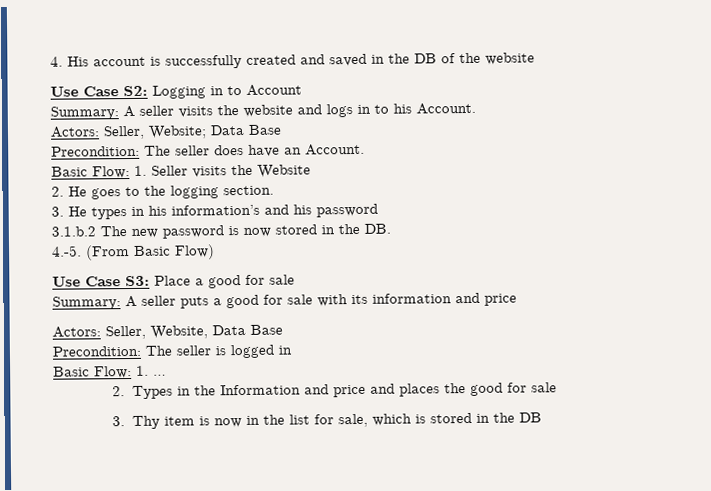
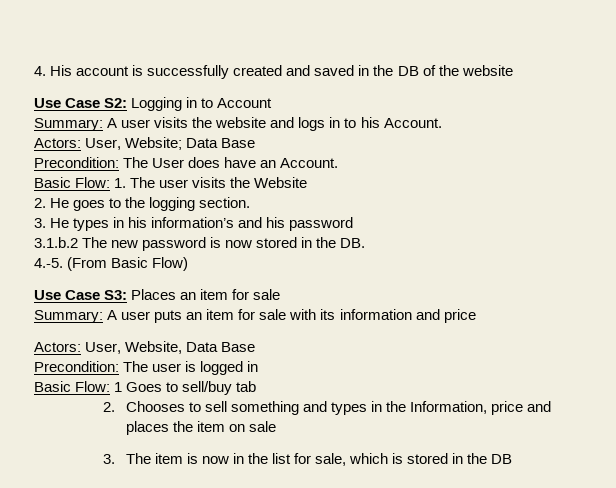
- Summary: A seller visits the website and logs in to his Account.
+ Summary: A user visits the website and logs in to his Account.
- Actors: Seller, Website; Data Base
+ Actors: User, Website; Data Base
- Precondition: The seller does have an Account.
+ Precondition: The User does have an Account.
- Basic Flow: 1. Seller visits the Website
+ Basic Flow: 1. The user visits the Website
- Use Case S3: Place a good for sale
+ Use Case S3: Places an item for sale
- Summary: A seller puts a good for sale with its information and price
+ Summary: A user puts an item for sale with its information and price
- Actors: Seller, Website, Data Base
+ Actors: User, Website, Data Base
- Precondition: The seller is logged in
+ Precondition: The user is logged in
- Basic Flow: 1. …
- 2. Types in the Information and price and places the good for sale
+ Basic Flow: 1 Goes to sell/buy tab
+ 2. Chooses to sell something and types in the Information, price and places the item on sale
- 3. Thy item is now in the list for sale, which is stored in the DB
+ 3. The item is now in the list for sale, which is stored in the DB

